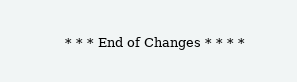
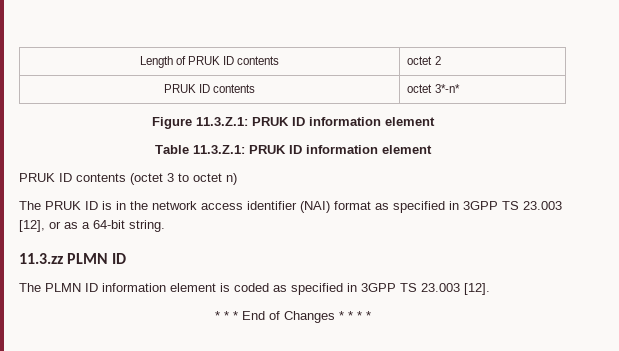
+ Length of PRUK ID contents | octet 2
+ PRUK ID contents | octet 3*-n*
+ Figure 11.3.Z.1: PRUK ID information element
+ Table 11.3.Z.1: PRUK ID information element
+ PRUK ID contents (octet 3 to octet n)
+ The PRUK ID is in the network access identifier (NAI) format as specified in 3GPP TS 23.003 [12], or as a 64-bit string.
+ 11.3.zz PLMN ID
+ The PLMN ID information element is coded as specified in 3GPP TS 23.003 [12].

